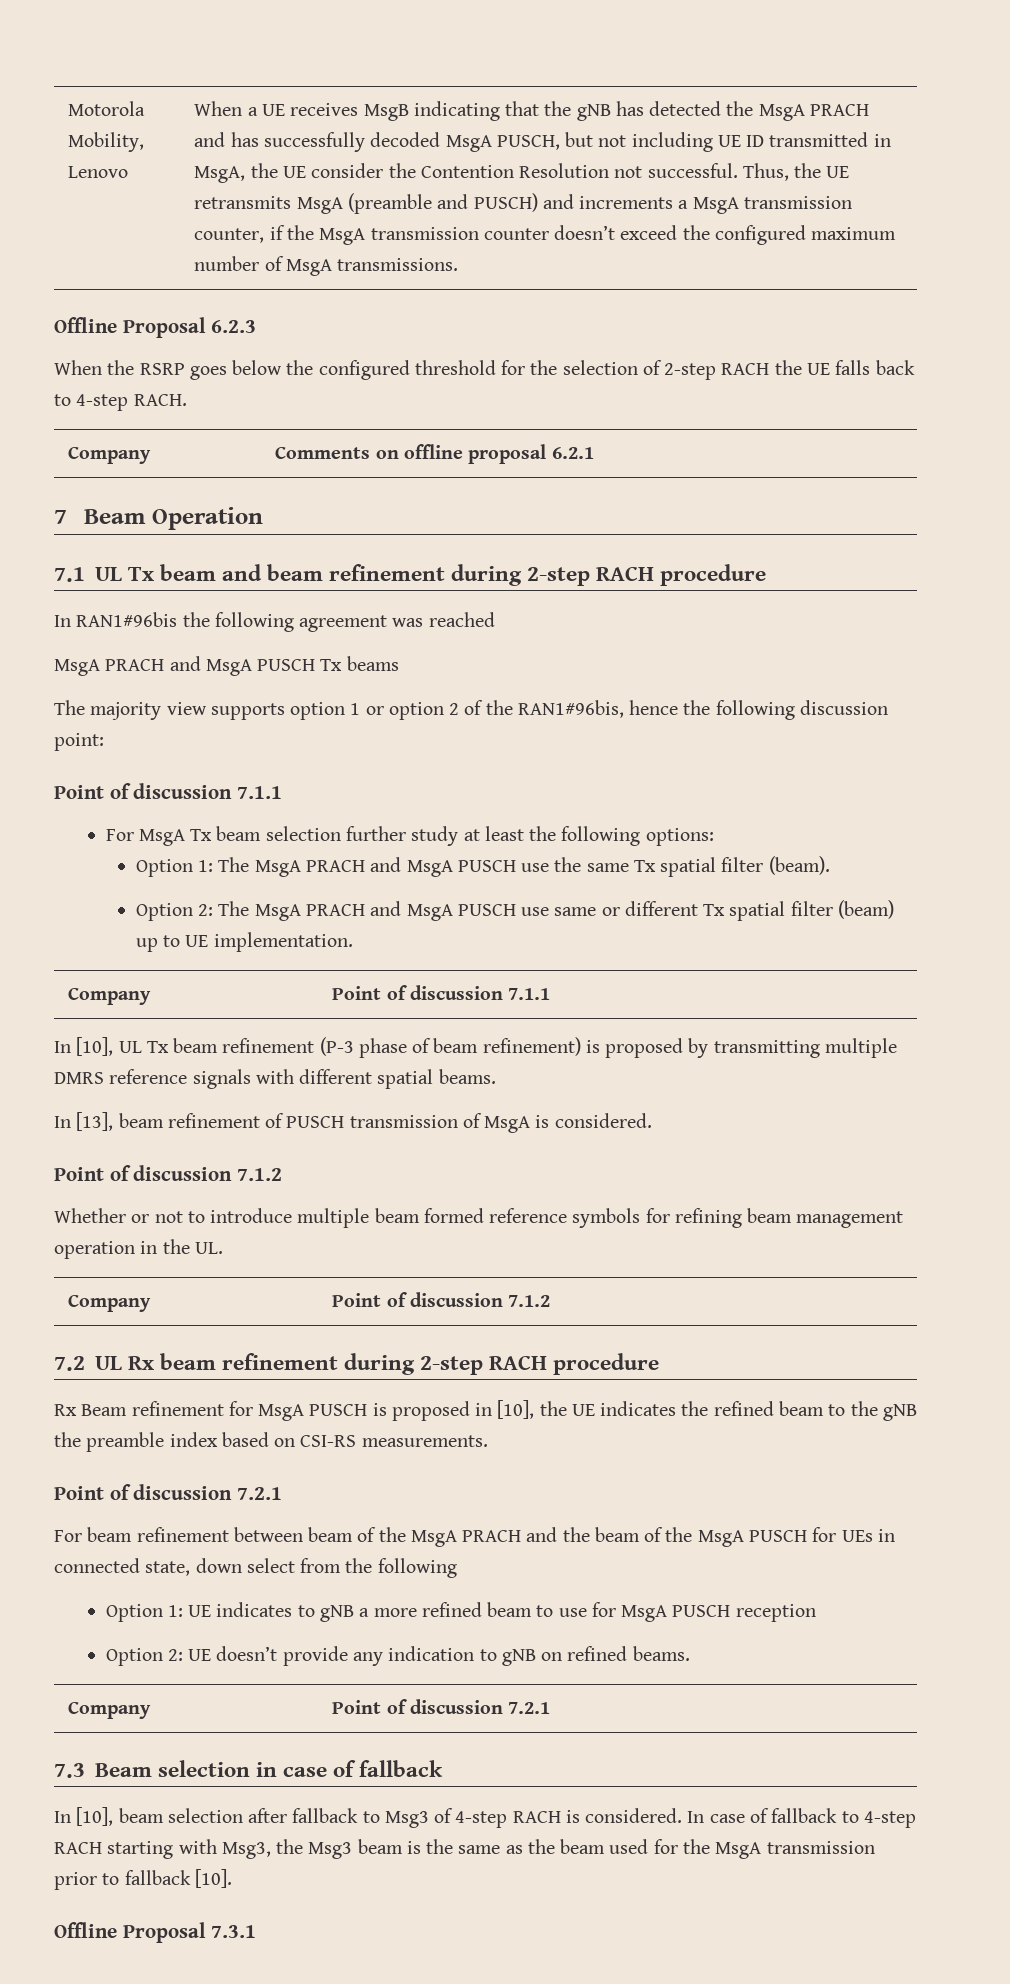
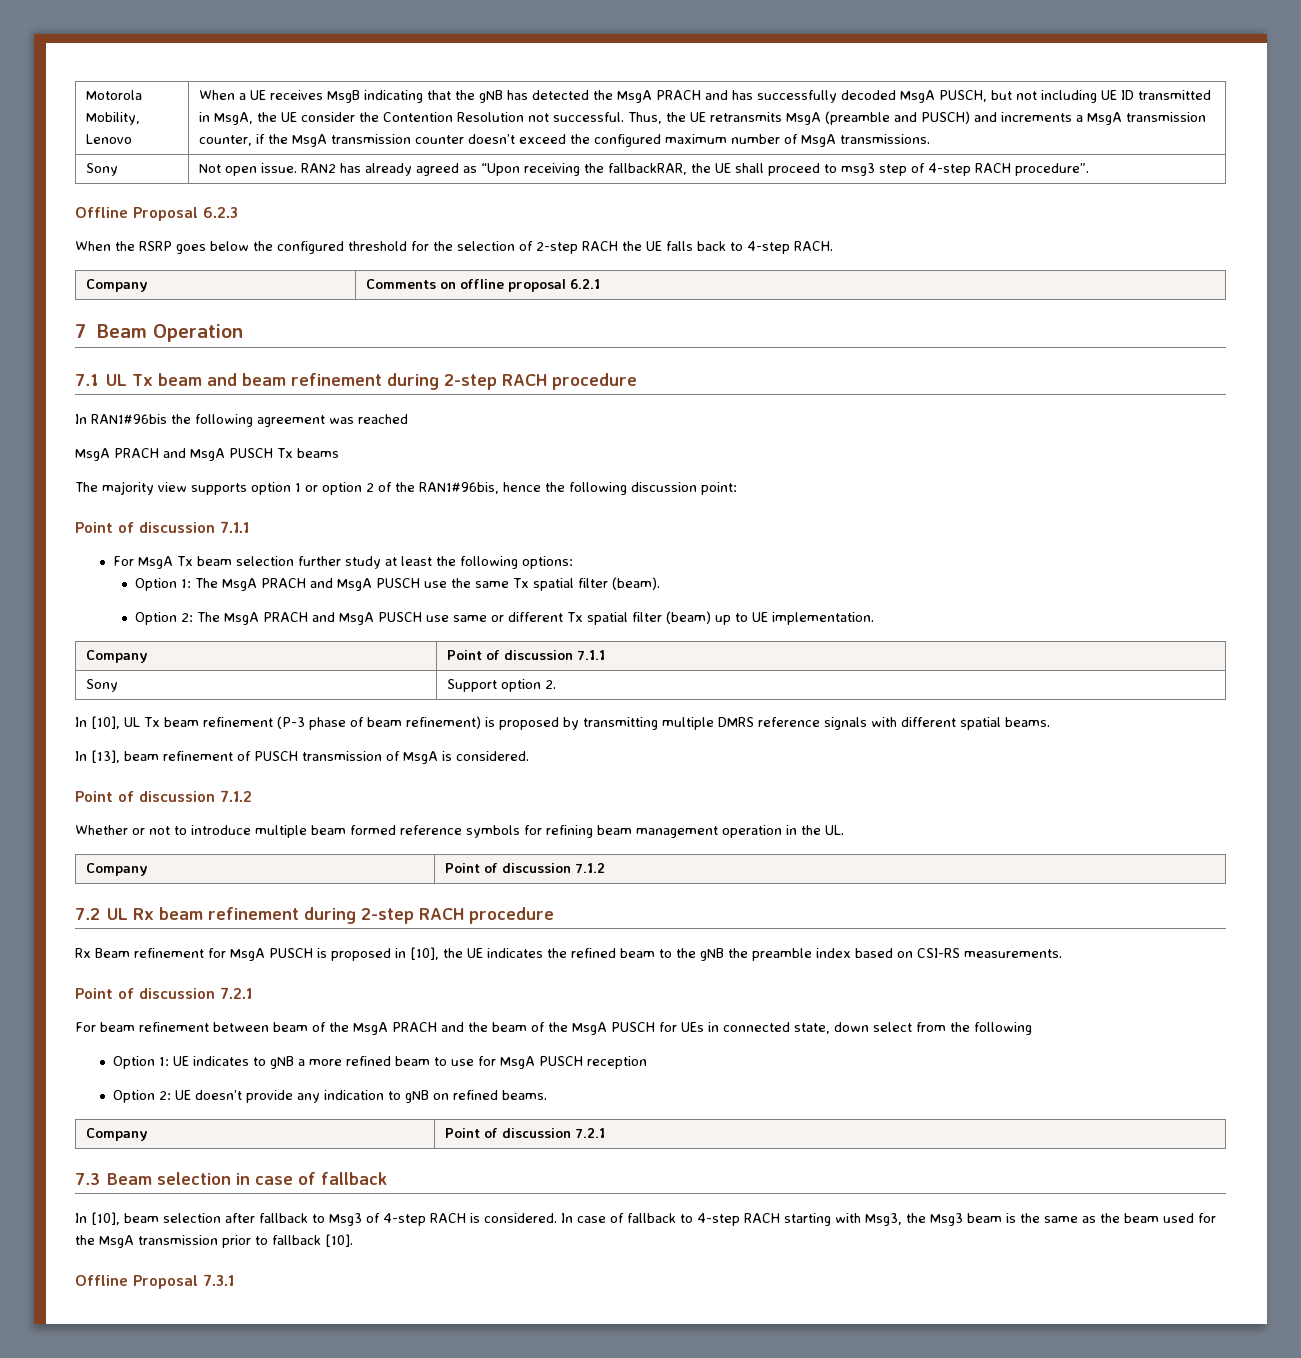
+ Sony | Not open issue. RAN2 has already agreed as “Upon receiving the fallbackRAR, the UE shall proceed to msg3 step of 4-step RACH procedure”.
+ Sony | Support option 2.

